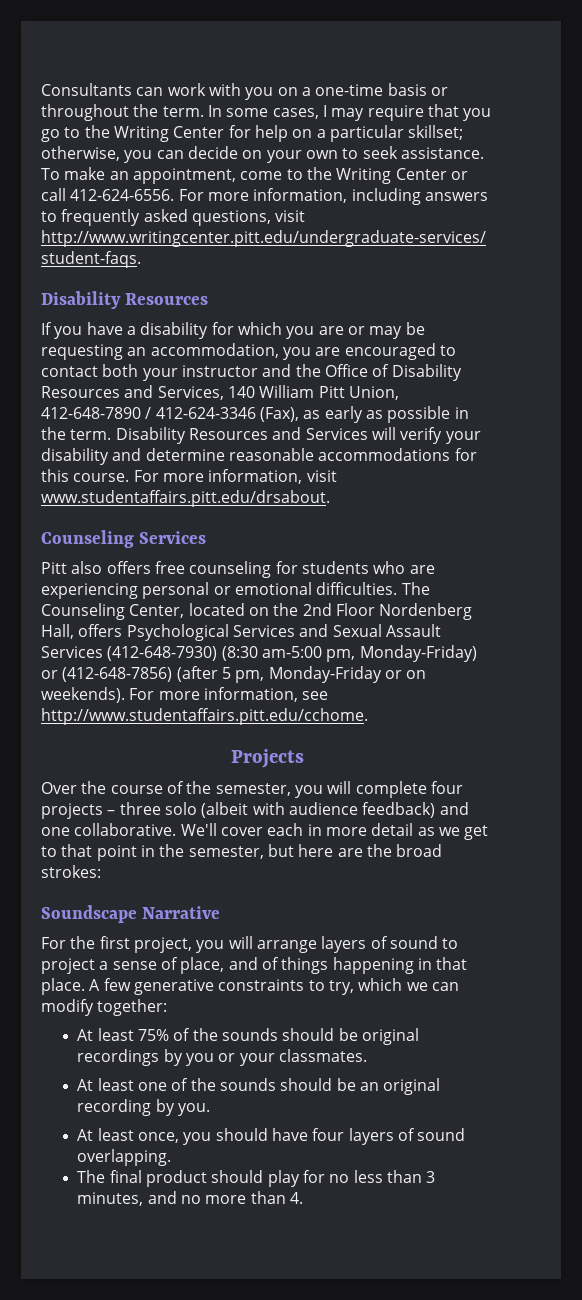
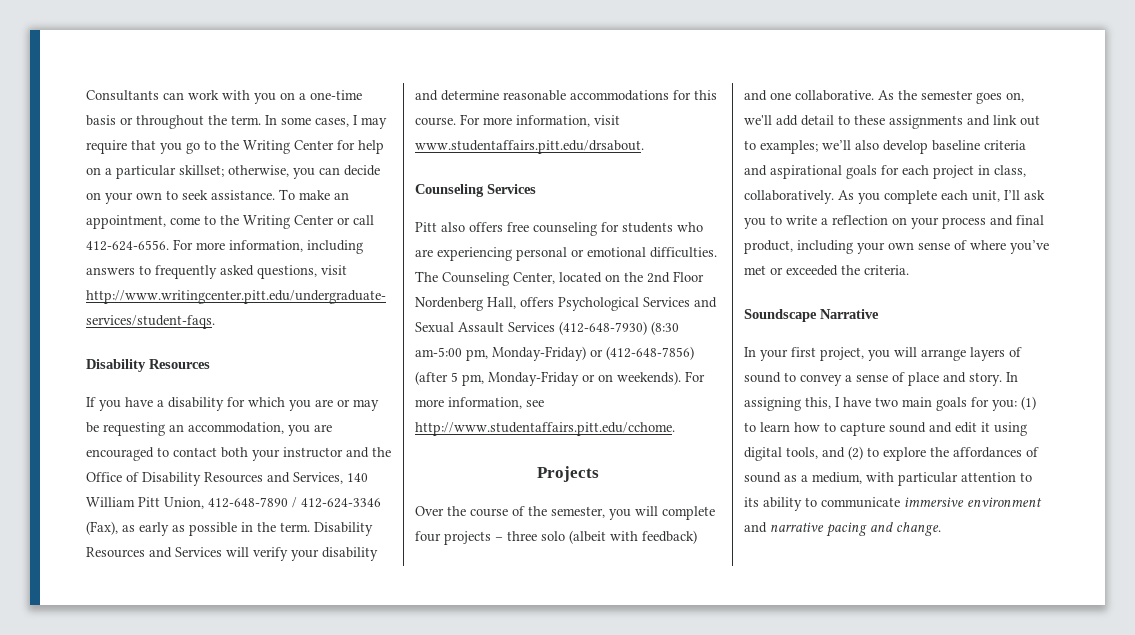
- Over the course of the semester, you will complete four projects – three solo (albeit with audience feedback) and one collaborative.
+ Over the course of the semester, you will complete four projects – three solo (albeit with feedback) and one collaborative.
- We'll cover each in more detail as we get to that point in the semester, but here are the broad strokes:
+ As the semester goes on, we'll add detail to these assignments and link out to examples; we’ll also develop baseline criteria and aspirational goals for each project in class, collaboratively. As you complete each unit, I’ll ask you to write a reflection on your process and final product, including your own sense of where you’ve met or exceeded the criteria.
- For the first project, you will arrange layers of sound to project a sense of place, and of things happening in that place. A few generative constraints to try, which we can modify together:
- At least 75% of the sounds should be original recordings by you or your classmates.
- At least one of the sounds should be an original recording by you.
- At least once, you should have four layers of sound overlapping.
- The final product should play for no less than 3 minutes, and no more than 4.
+ In your first project, you will arrange layers of sound to convey a sense of place and story. In assigning this, I have two main goals for you: (1) to learn how to capture sound and edit it using digital tools, and (2) to explore the affordances of sound as a medium, with particular attention to its ability to communicate immersive environment and narrative pacing and change.

